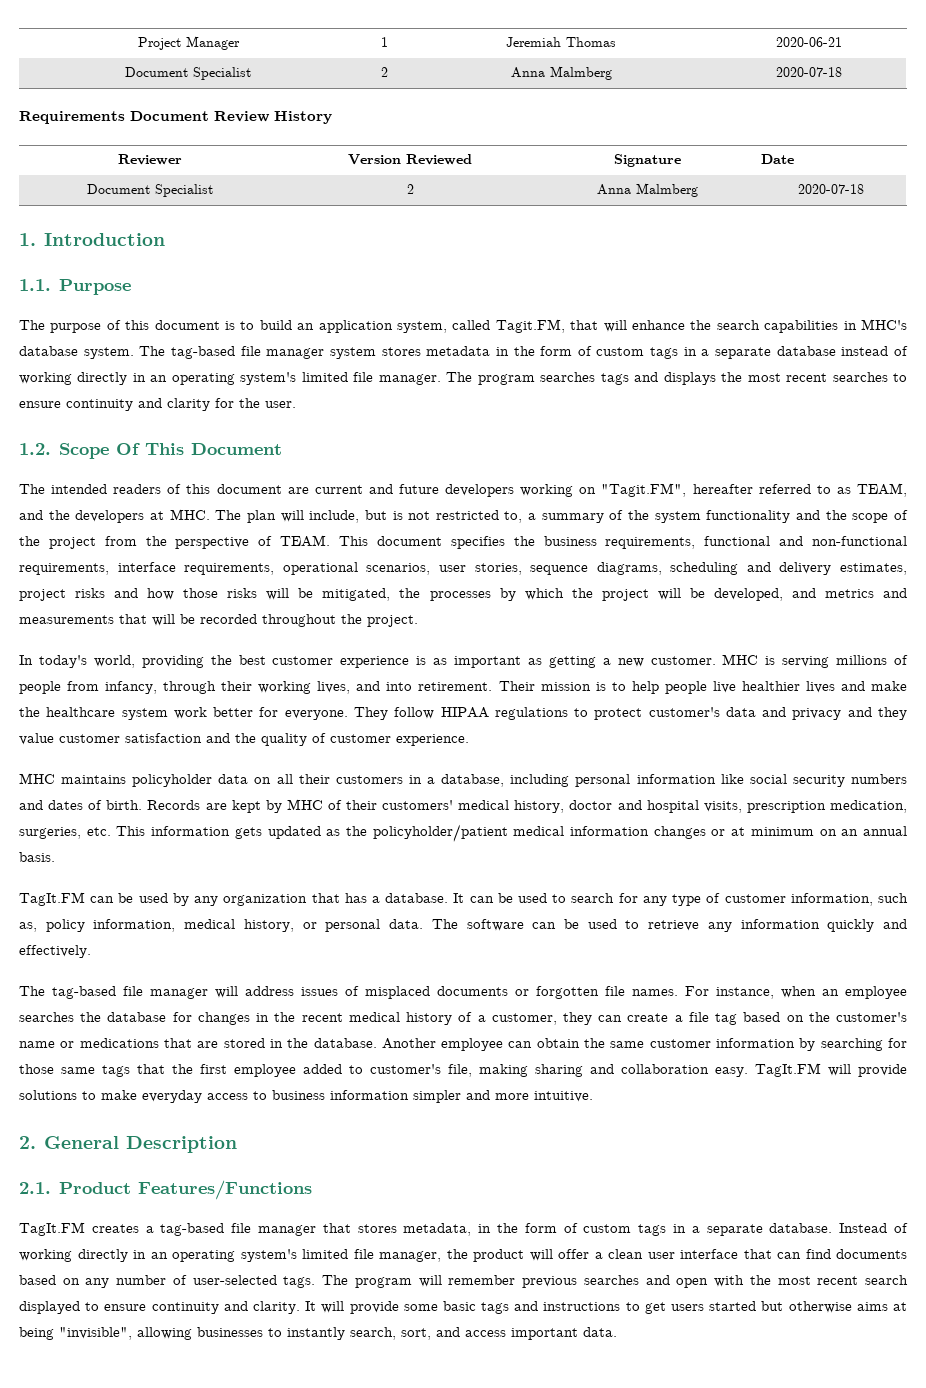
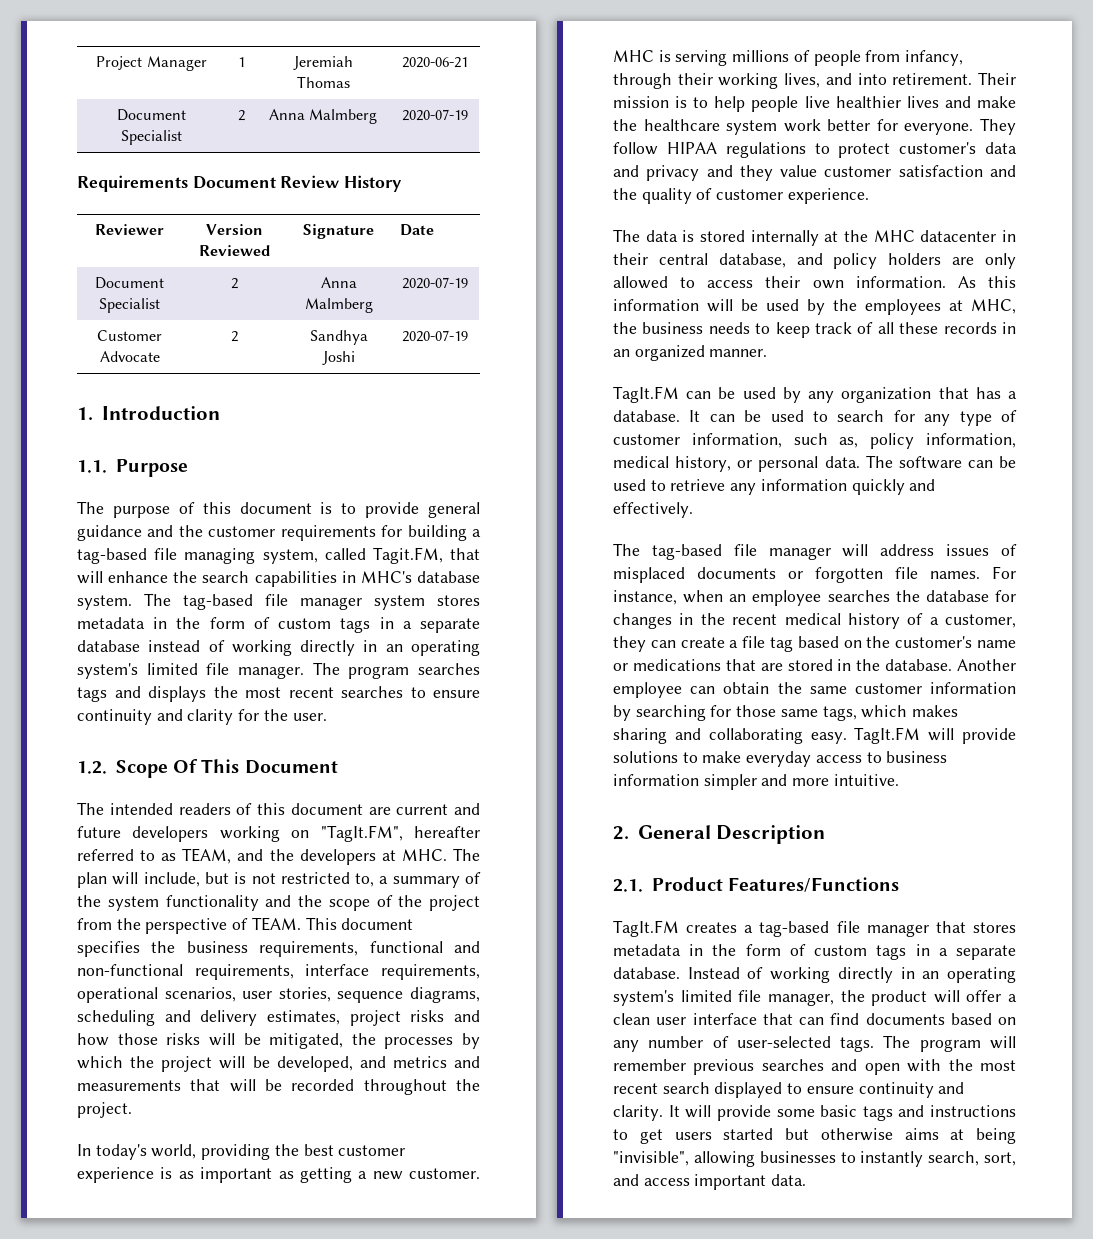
  Project Manager | 1 | Jeremiah Thomas | 2020-06-21
- Document Specialist | 2 | Anna Malmberg | 2020-07-18
+ Document Specialist | 2 | Anna Malmberg | 2020-07-19
  Reviewer | Version Reviewed | Signature | Date
- Document Specialist | 2 | Anna Malmberg | 2020-07-18
+ Document Specialist | 2 | Anna Malmberg | 2020-07-19
+ Customer Advocate | 2 | Sandhya Joshi | 2020-07-19
- The purpose of this document is to build an application system, called Tagit.FM, that will enhance the search capabilities in MHC's database system.
+ The purpose of this document is to provide general guidance and the customer requirements for building a tag-based file managing system, called Tagit.FM, that will enhance the search capabilities in MHC's database system.
- The intended readers of this document are current and future developers working on "Tagit.FM", hereafter referred to as TEAM, and the developers at MHC. The plan will include, but is not restricted to, a summary of the system functionality and the scope of the project from the perspective of TEAM.
+ The intended readers of this document are current and future developers working on "TagIt.FM", hereafter referred to as TEAM, and the developers at MHC. The plan will include, but is not restricted to, a summary of the system functionality and the scope of the project from the perspective of TEAM.
- MHC maintains policyholder data on all their customers in a database, including personal information like social security numbers and dates of birth. Records are kept by MHC of their customers' medical history, doctor and hospital visits, prescription medication, surgeries, etc. This information gets updated as the policyholder/patient medical information changes or at minimum on an annual basis.
+ The data is stored internally at the MHC datacenter in their central database, and policy holders are only allowed to access their own information. As this information will be used by the employees at MHC, the business needs to keep track of all these records in an organized manner.
- Another employee can obtain the same customer information by searching for those same tags that the first employee added to customer's file, making sharing and collaboration easy.
+ Another employee can obtain the same customer information by searching for those same tags, which makes sharing and collaborating easy.
- TagIt.FM creates a tag-based file manager that stores metadata, in the form of custom tags in a separate database.
+ TagIt.FM creates a tag-based file manager that stores metadata in the form of custom tags in a separate database.

